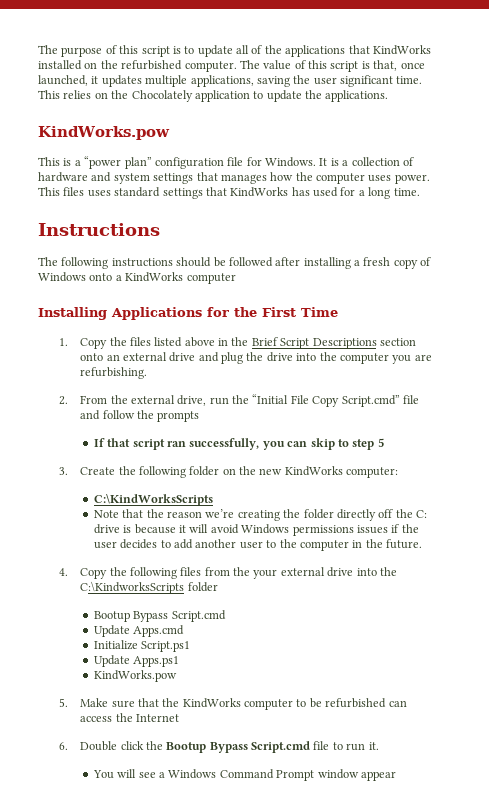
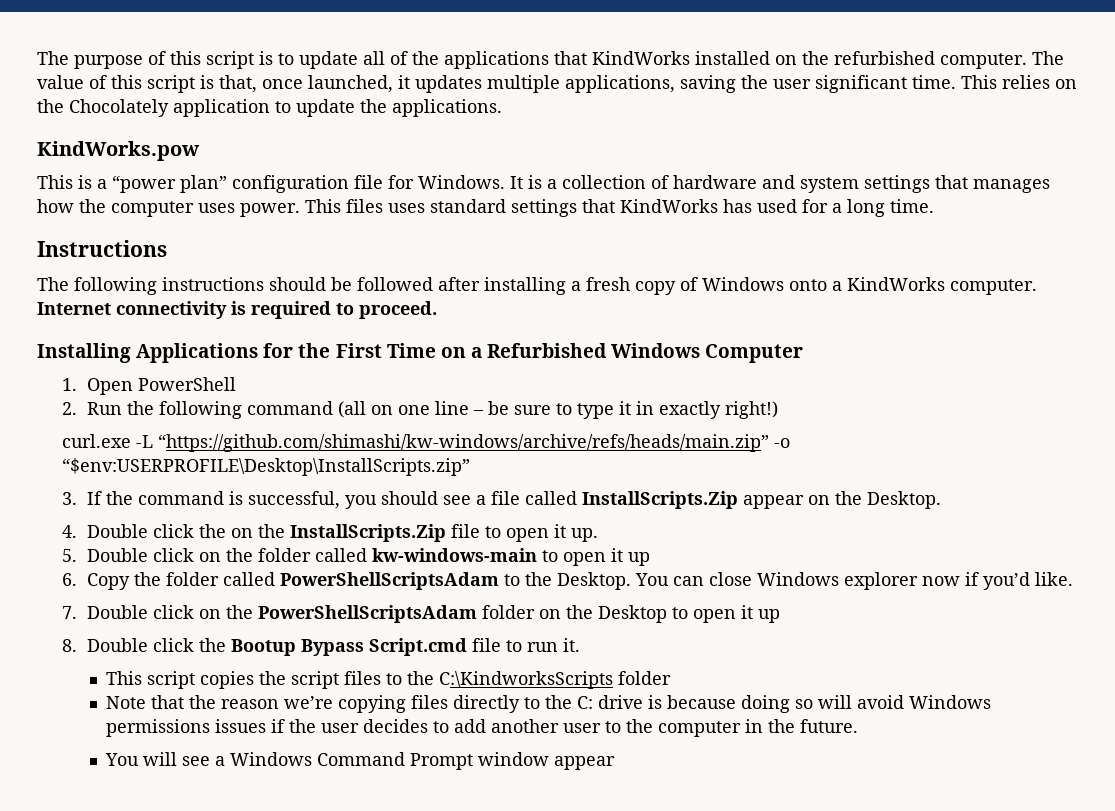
- The following instructions should be followed after installing a fresh copy of Windows onto a KindWorks computer
+ The following instructions should be followed after installing a fresh copy of Windows onto a KindWorks computer. Internet connectivity is required to proceed.
- Installing Applications for the First Time
- 1. Copy the files listed above in the Brief Script Descriptions section onto an external drive and plug the drive into the computer you are refurbishing.
- 2. From the external drive, run the “Initial File Copy Script.cmd” file and follow the prompts
- If that script ran successfully, you can skip to step 5
- 3. Create the following folder on the new KindWorks computer:
- C:\KindWorksScripts
+ Installing Applications for the First Time on a Refurbished Windows Computer
+ 1. Open PowerShell
+ 2. Run the following command (all on one line – be sure to type it in exactly right!)
+ curl.exe -L “https://github.com/shimashi/kw-windows/archive/refs/heads/main.zip” -o “$env:USERPROFILE\Desktop\InstallScripts.zip”
+ 3. If the command is successful, you should see a file called InstallScripts.Zip appear on the Desktop.
+ 4. Double click the on the InstallScripts.Zip file to open it up.
+ 5. Double click on the folder called kw-windows-main to open it up
+ 6. Copy the folder called PowerShellScriptsAdam to the Desktop. You can close Windows explorer now if you’d like.
+ 7. Double click on the PowerShellScriptsAdam folder on the Desktop to open it up
+ 8. Double click the Bootup Bypass Script.cmd file to run it.
+ This script copies the script files to the C:\KindworksScripts folder
- Note that the reason we’re creating the folder directly off the C: drive is because it will avoid Windows permissions issues if the user decides to add another user to the computer in the future.
+ Note that the reason we’re copying files directly to the C: drive is because doing so will avoid Windows permissions issues if the user decides to add another user to the computer in the future.
- 4. Copy the following files from the your external drive into the C:\KindworksScripts folder
- Bootup Bypass Script.cmd
- Update Apps.cmd
- Initialize Script.ps1
- Update Apps.ps1
- KindWorks.pow
- 5. Make sure that the KindWorks computer to be refurbished can access the Internet
- 6. Double click the Bootup Bypass Script.cmd file to run it.

